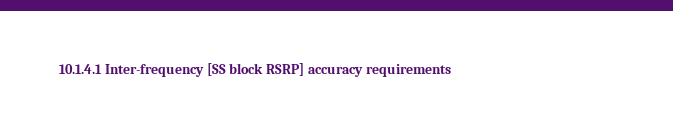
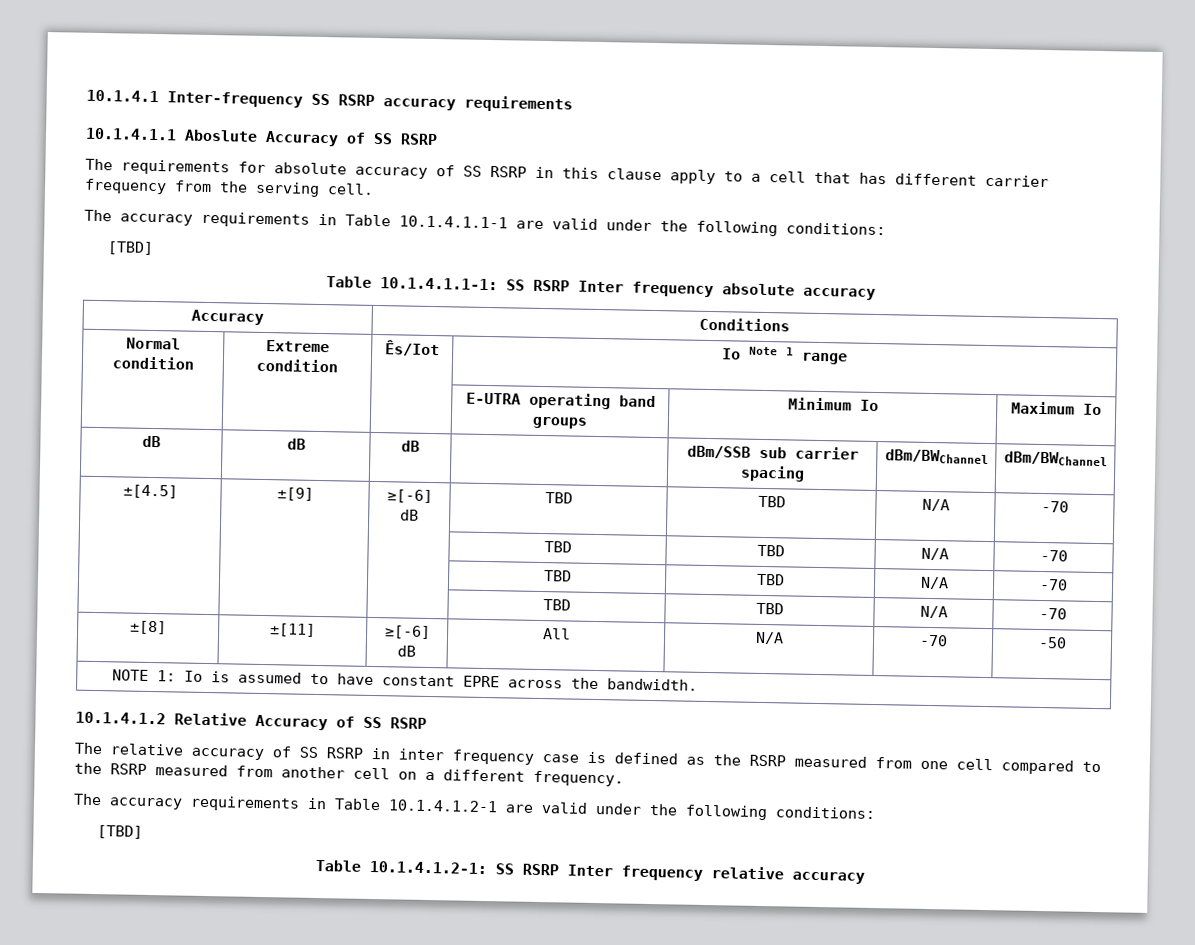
- 10.1.4.1 Inter-frequency [SS block RSRP] accuracy requirements
+ 10.1.4.1 Inter-frequency SS RSRP accuracy requirements
+ 10.1.4.1.1 Aboslute Accuracy of SS RSRP
+ The requirements for absolute accuracy of SS RSRP in this clause apply to a cell that has different carrier frequency from the serving cell.
+ The accuracy requirements in Table 10.1.4.1.1-1 are valid under the following conditions:
+ [TBD]
+ Table 10.1.4.1.1-1: SS RSRP Inter frequency absolute accuracy
+ Accuracy | Conditions
+ Normal condition | Extreme condition | Ês/Iot | Io Note 1 range
+ | | | E-UTRA operating band groups | Minimum Io | Maximum Io
+ dB | dB | dB | | dBm/SSB sub carrier spacing | dBm/BWChannel | dBm/BWChannel
+ ±[4.5] | ±[9] | ≥[-6] dB | TBD | TBD | N/A | -70
+ | | | TBD | TBD | N/A | -70
+ | | | TBD | TBD | N/A | -70
+ | | | TBD | TBD | N/A | -70
+ ±[8] | ±[11] | ≥[-6] dB | All | N/A | -70 | -50
+ NOTE 1: Io is assumed to have constant EPRE across the bandwidth.
+ 10.1.4.1.2 Relative Accuracy of SS RSRP
+ The relative accuracy of SS RSRP in inter frequency case is defined as the RSRP measured from one cell compared to the RSRP measured from another cell on a different frequency.
+ The accuracy requirements in Table 10.1.4.1.2-1 are valid under the following conditions:
+ [TBD]
+ Table 10.1.4.1.2-1: SS RSRP Inter frequency relative accuracy

